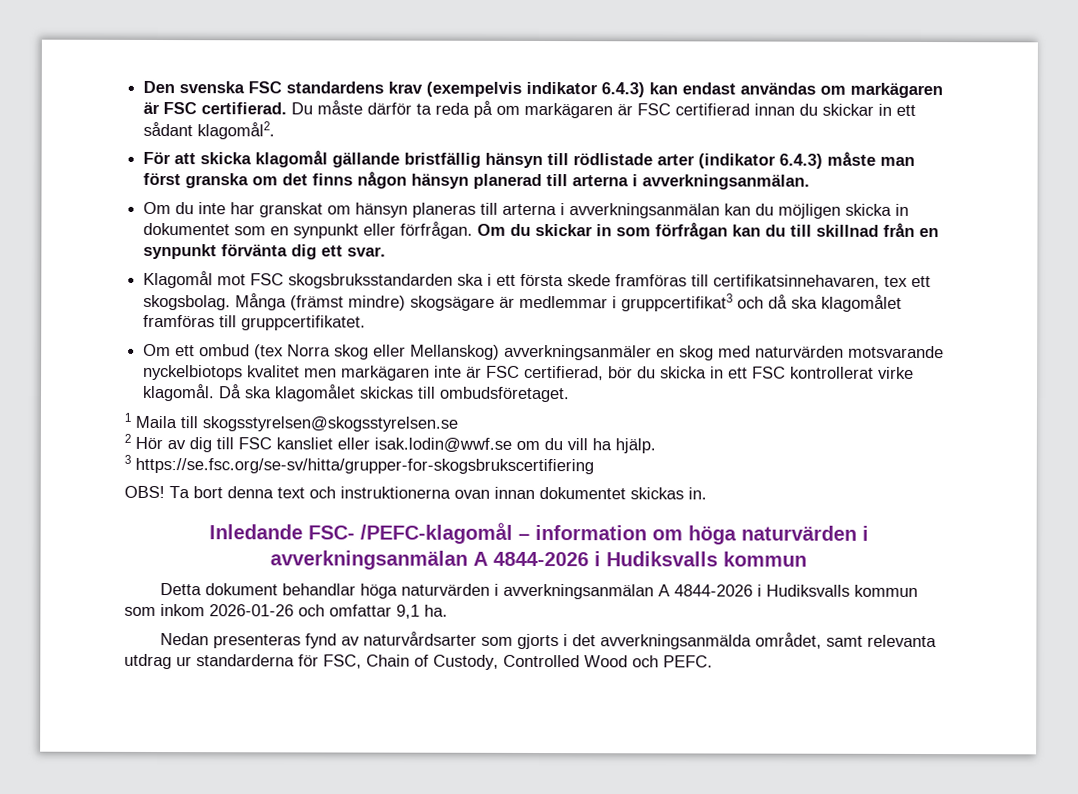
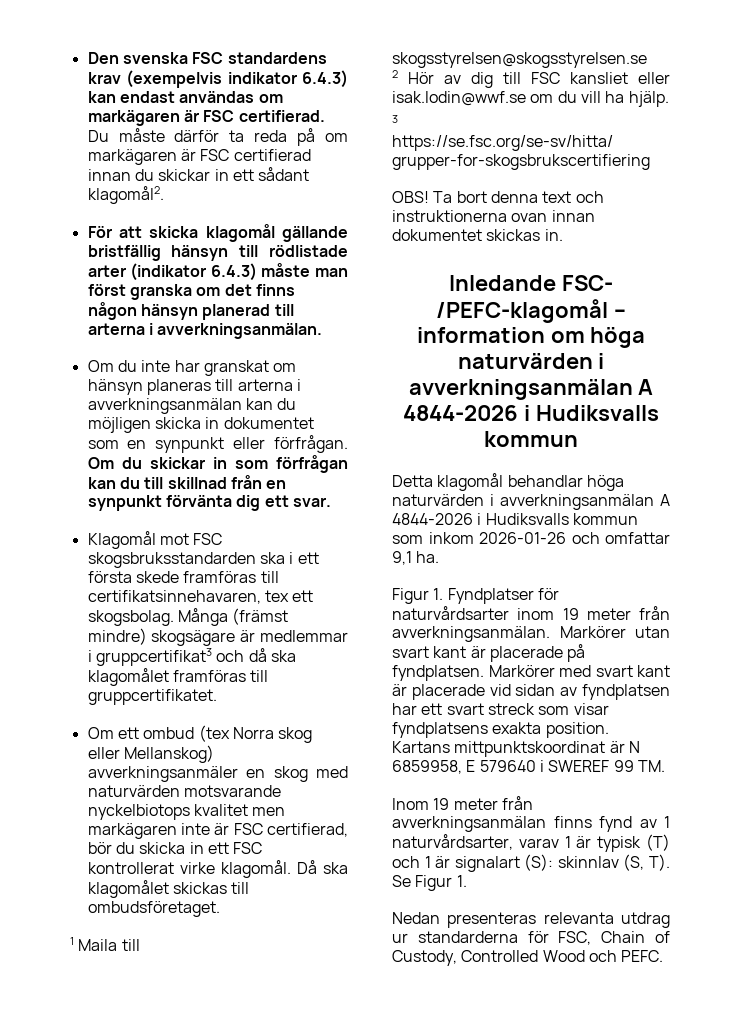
- Detta dokument behandlar höga naturvärden i avverkningsanmälan A 4844-2026 i Hudiksvalls kommun som inkom 2026-01-26 och omfattar 9,1 ha.
+ Detta klagomål behandlar höga naturvärden i avverkningsanmälan A 4844-2026 i Hudiksvalls kommun som inkom 2026-01-26 och omfattar 9,1 ha.
- Nedan presenteras fynd av naturvårdsarter som gjorts i det avverkningsanmälda området, samt relevanta utdrag ur standarderna för FSC, Chain of Custody, Controlled Wood och PEFC.
+ Figur 1. Fyndplatser för naturvårdsarter inom 19 meter från avverkningsanmälan. Markörer utan svart kant är placerade på fyndplatsen. Markörer med svart kant är placerade vid sidan av fyndplatsen har ett svart streck som visar fyndplatsens exakta position. Kartans mittpunktskoordinat är N 6859958, E 579640 i SWEREF 99 TM.
+ Inom 19 meter från avverkningsanmälan finns fynd av 1 naturvårdsarter, varav 1 är typisk (T) och 1 är signalart (S): skinnlav (S, T). Se Figur 1.
+ Nedan presenteras relevanta utdrag ur standarderna för FSC, Chain of Custody, Controlled Wood och PEFC.

